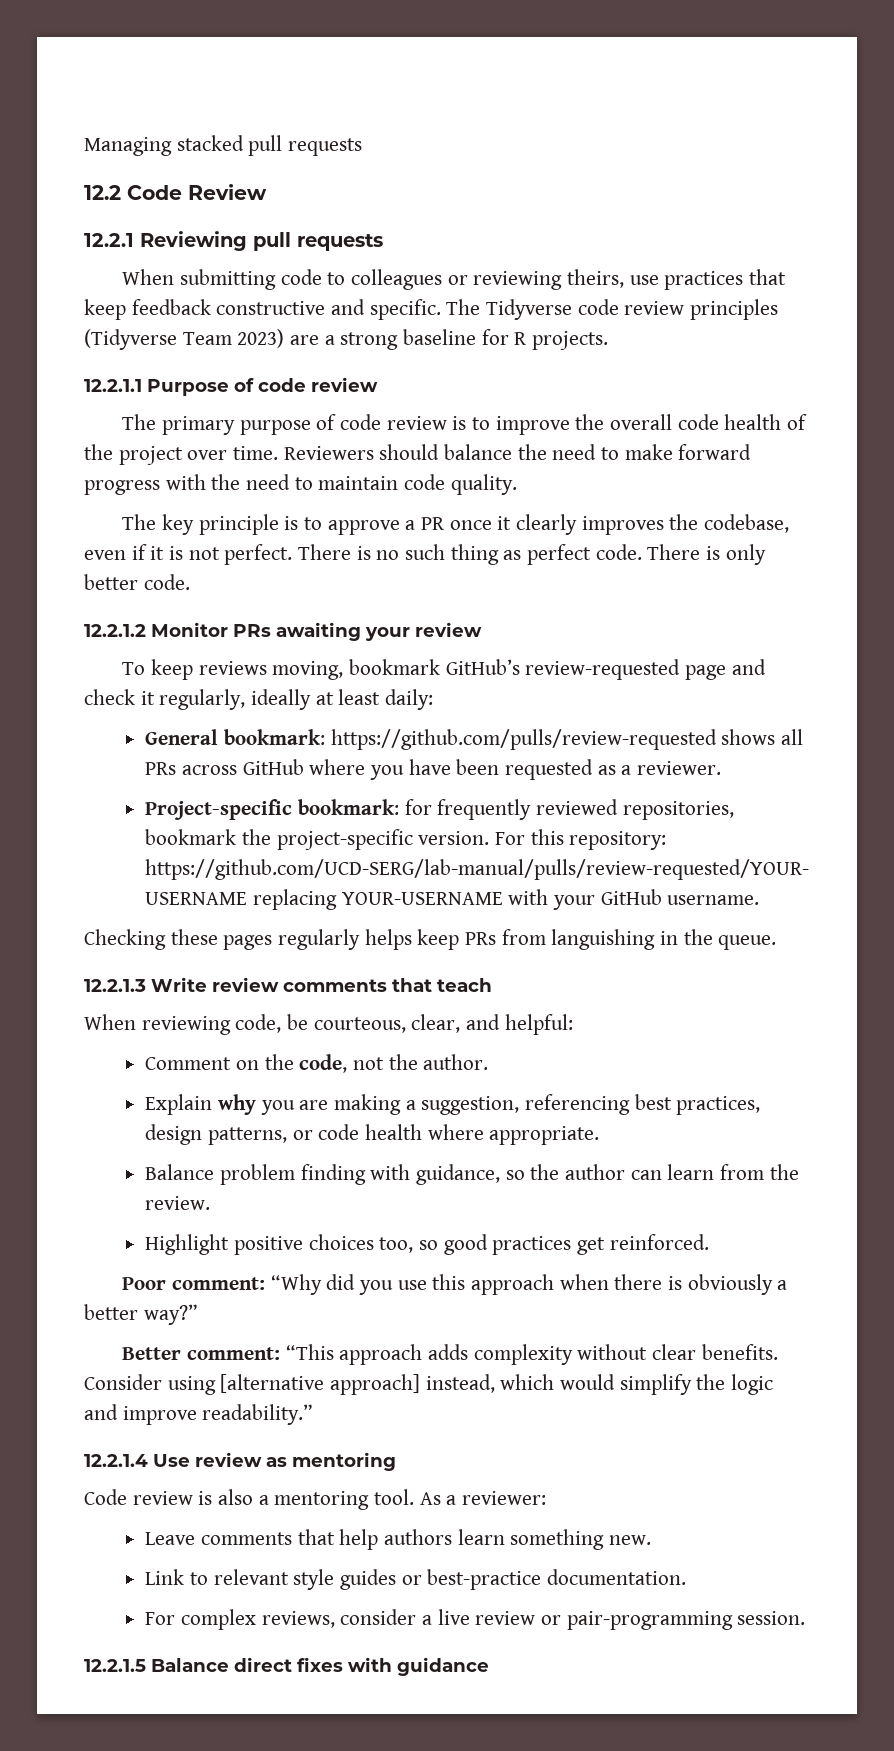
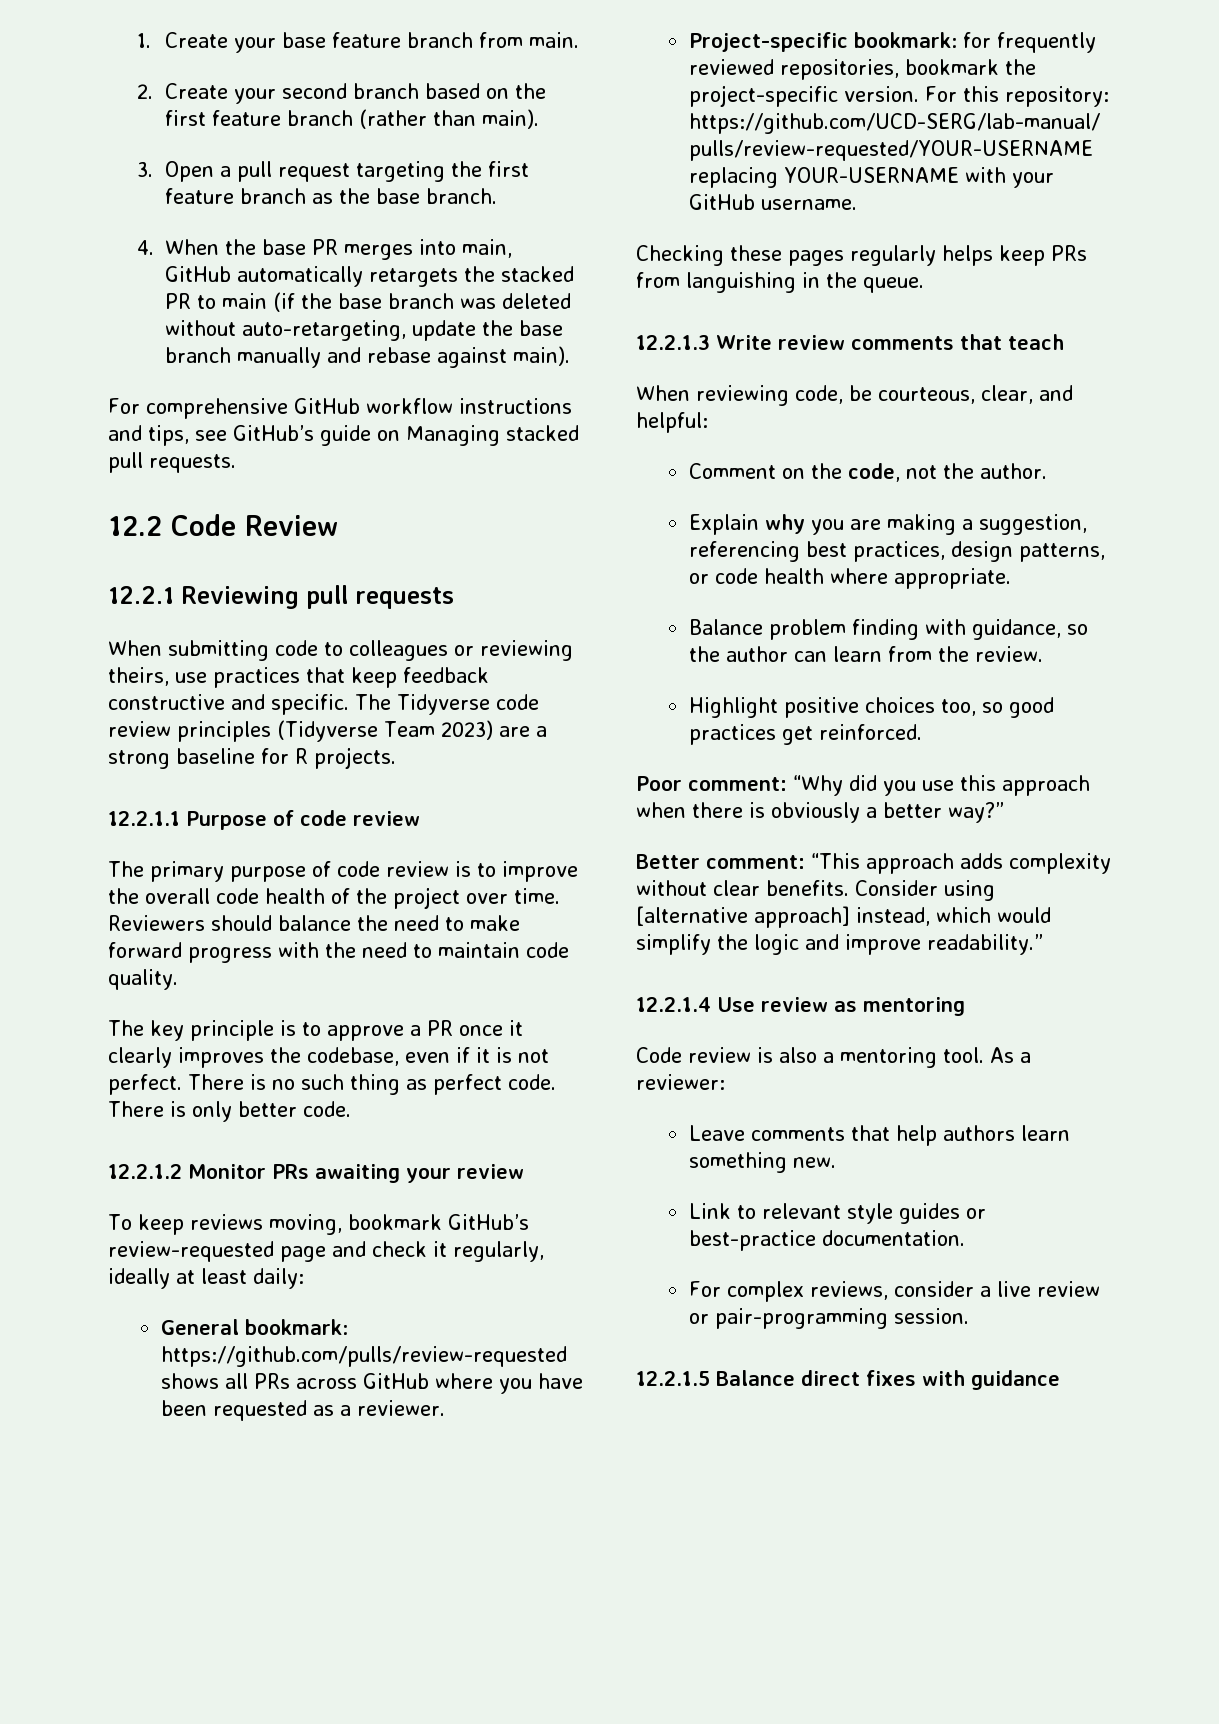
- Managing stacked pull requests
+ 1. Create your base feature branch from main.
+ 2. Create your second branch based on the first feature branch (rather than main).
+ 3. Open a pull request targeting the first feature branch as the base branch.
+ 4. When the base PR merges into main, GitHub automatically retargets the stacked PR to main (if the base branch was deleted without auto-retargeting, update the base branch manually and rebase against main).
+ For comprehensive GitHub workflow instructions and tips, see GitHub’s guide on Managing stacked pull requests.

